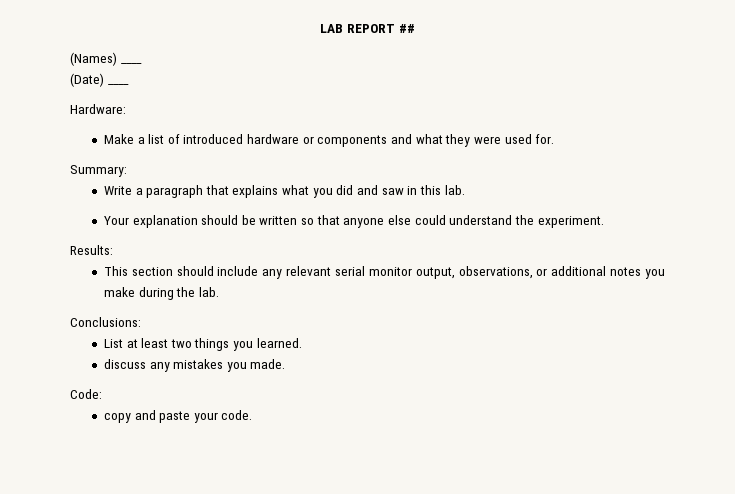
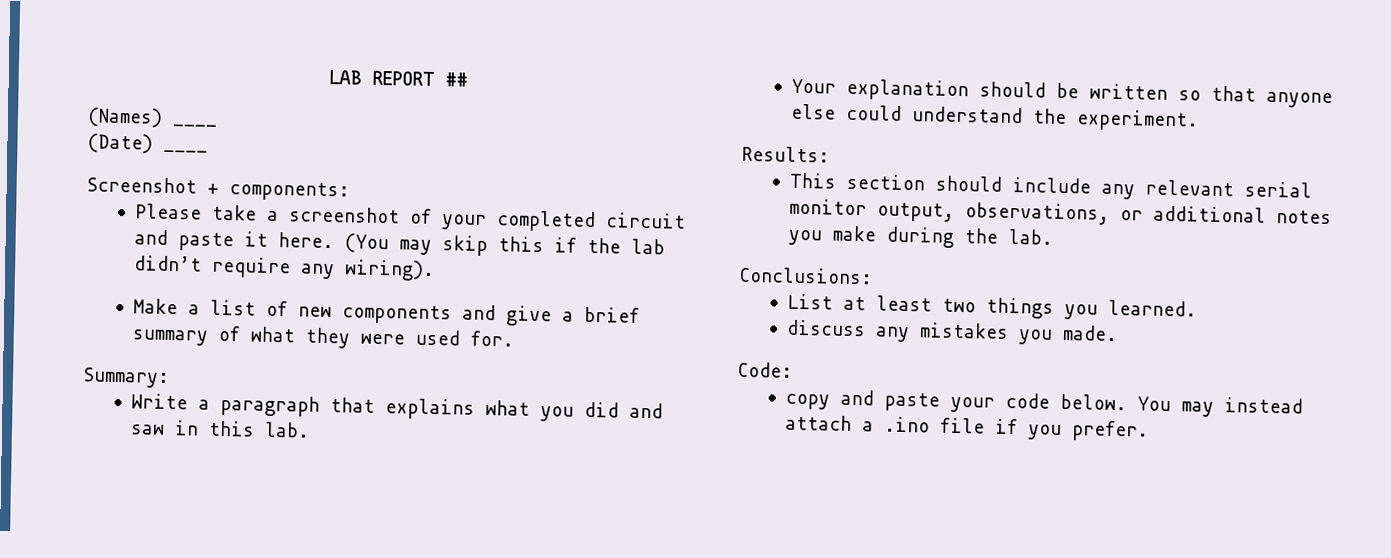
- Hardware:
- Make a list of introduced hardware or components and what they were used for.
+ Screenshot + components:
+ Please take a screenshot of your completed circuit and paste it here. (You may skip this if the lab didn’t require any wiring).
+ Make a list of new components and give a brief summary of what they were used for.
- copy and paste your code.
+ copy and paste your code below. You may instead attach a .ino file if you prefer.

